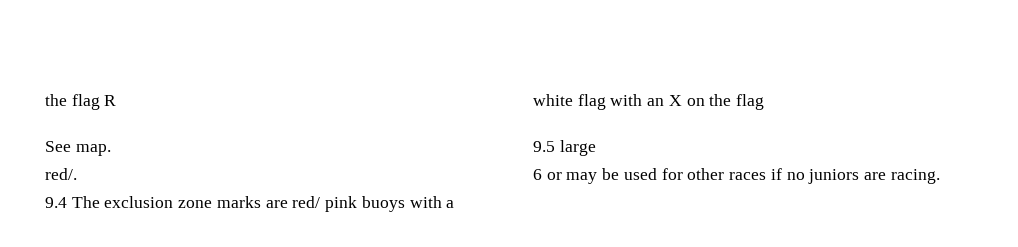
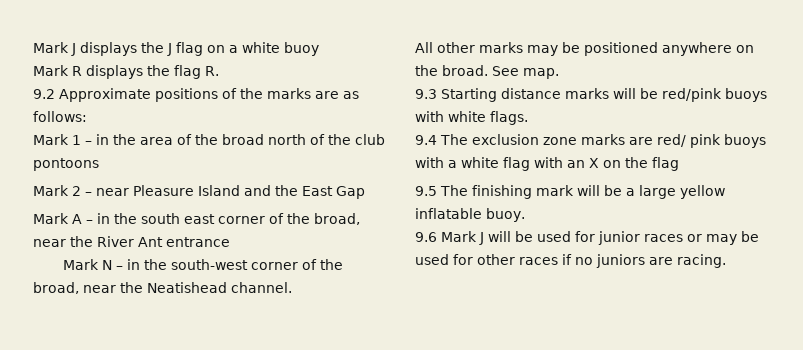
- the flag R
- See map.
- red/.
+ Mark J displays the J flag on a white buoy
+ Mark R displays the flag R.
+ 9.2 Approximate positions of the marks are as follows:
+ Mark 1 – in the area of the broad north of the club pontoons
+ Mark 2 – near Pleasure Island and the East Gap
+ Mark A – in the south east corner of the broad, near the River Ant entrance
+ Mark N – in the south-west corner of the broad, near the Neatishead channel.
+ All other marks may be positioned anywhere on the broad. See map.
+ 9.3 Starting distance marks will be red/pink buoys with white flags.
- 9.5 large
- 6 or may be used for other races if no juniors are racing.
+ 9.5 The finishing mark will be a large yellow inflatable buoy.
+ 9.6 Mark J will be used for junior races or may be used for other races if no juniors are racing.

